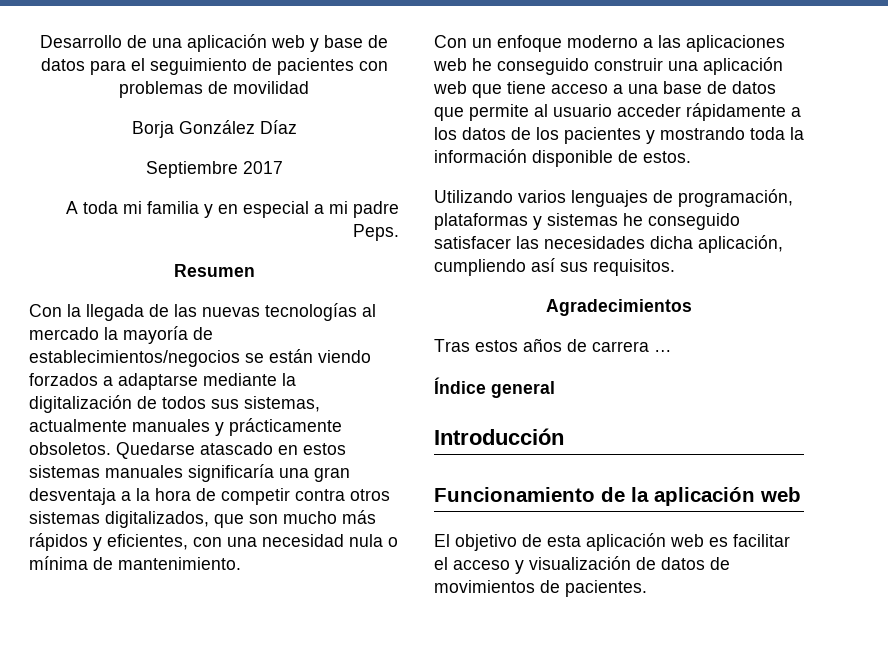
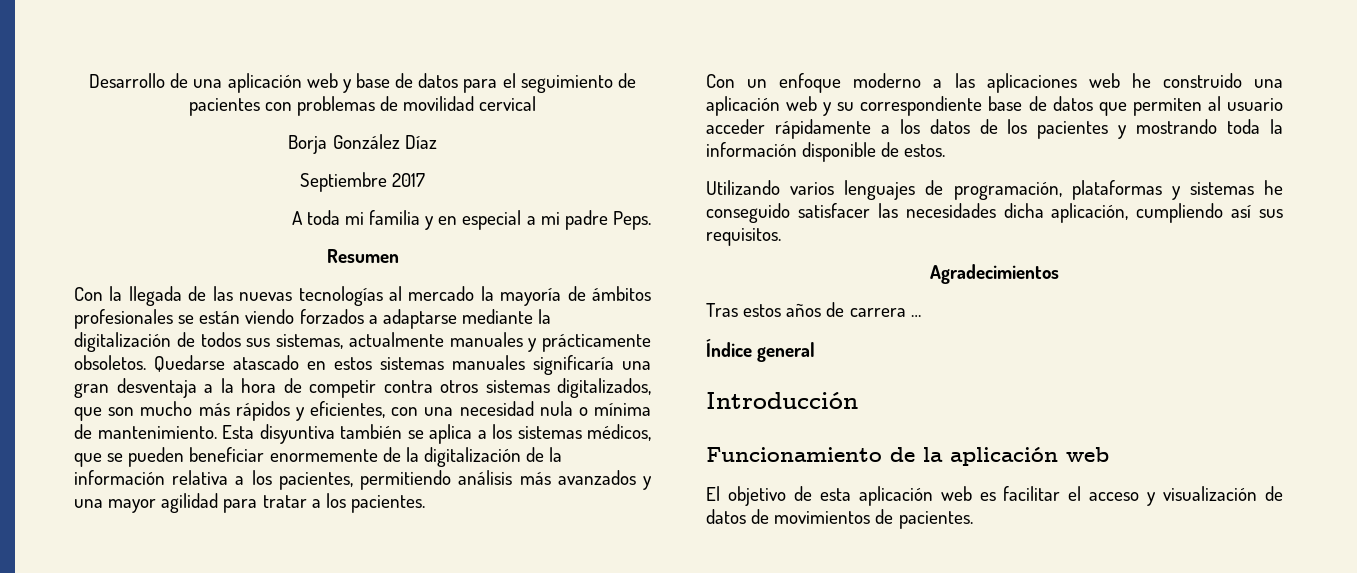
- Desarrollo de una aplicación web y base de datos para el seguimiento de pacientes con problemas de movilidad
+ Desarrollo de una aplicación web y base de datos para el seguimiento de pacientes con problemas de movilidad cervical
- Con la llegada de las nuevas tecnologías al mercado la mayoría de establecimientos/negocios se están viendo forzados a adaptarse mediante la digitalización de todos sus sistemas, actualmente manuales y prácticamente obsoletos.
+ Con la llegada de las nuevas tecnologías al mercado la mayoría de ámbitos profesionales se están viendo forzados a adaptarse mediante la digitalización de todos sus sistemas, actualmente manuales y prácticamente obsoletos.
+ Esta disyuntiva también se aplica a los sistemas médicos, que se pueden beneficiar enormemente de la digitalización de la información relativa a los pacientes, permitiendo análisis más avanzados y una mayor agilidad para tratar a los pacientes.
- Con un enfoque moderno a las aplicaciones web he conseguido construir una aplicación web que tiene acceso a una base de datos que permite al usuario acceder rápidamente a los datos de los pacientes y mostrando toda la información disponible de estos.
+ Con un enfoque moderno a las aplicaciones web he construido una aplicación web y su correspondiente base de datos que permiten al usuario acceder rápidamente a los datos de los pacientes y mostrando toda la información disponible de estos.

